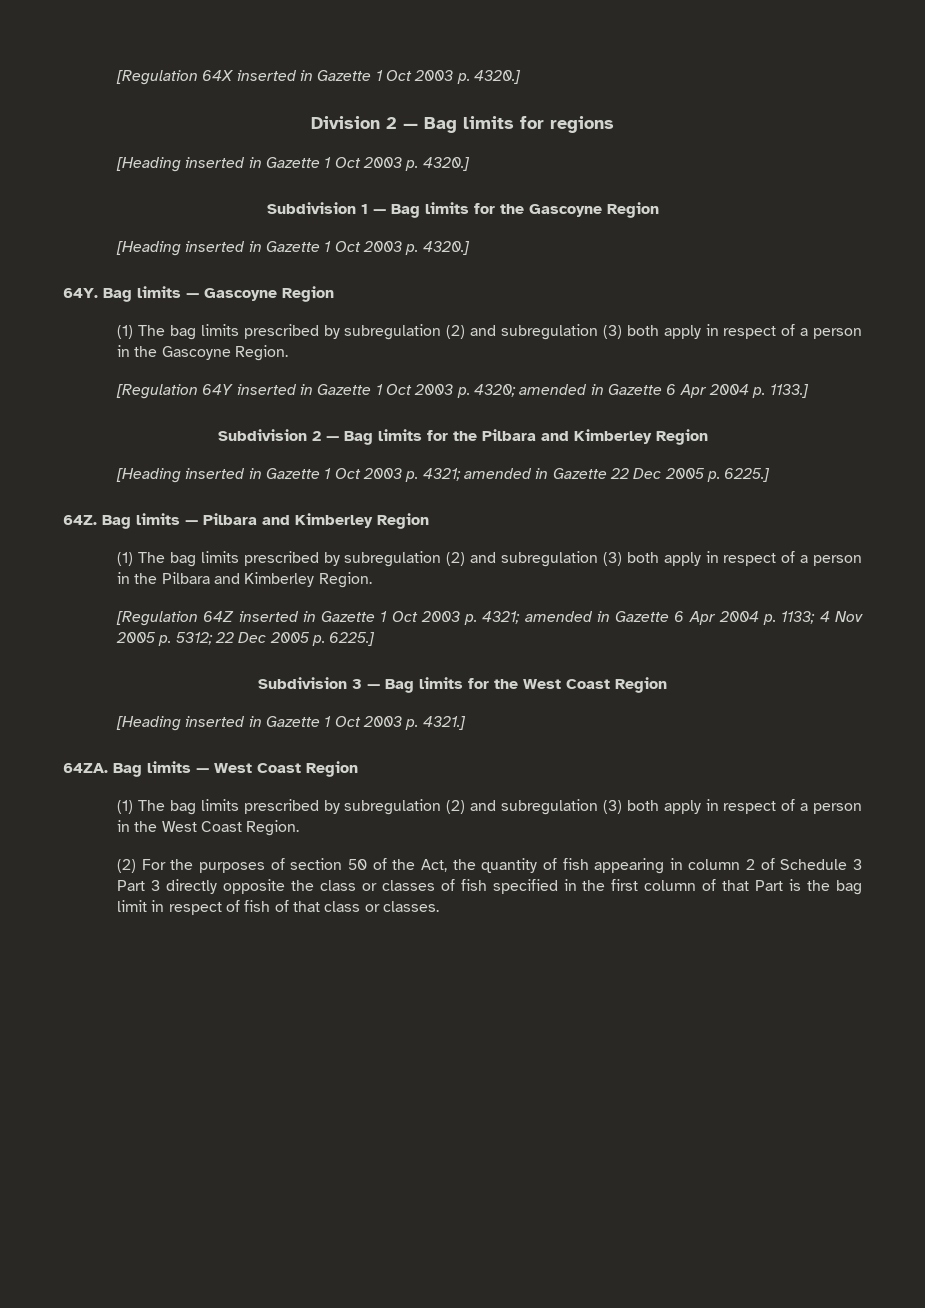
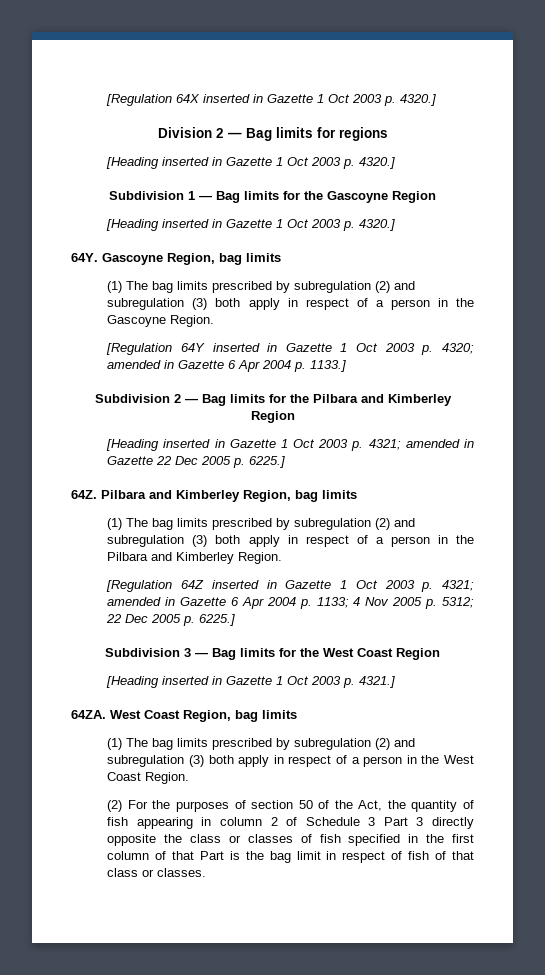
- Bag limits — Gascoyne Region
+ Gascoyne Region, bag limits
- Bag limits — Pilbara and Kimberley Region
+ Pilbara and Kimberley Region, bag limits
- Bag limits — West Coast Region
+ West Coast Region, bag limits

